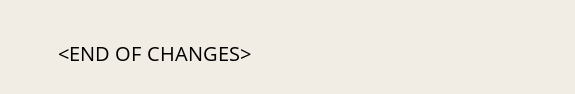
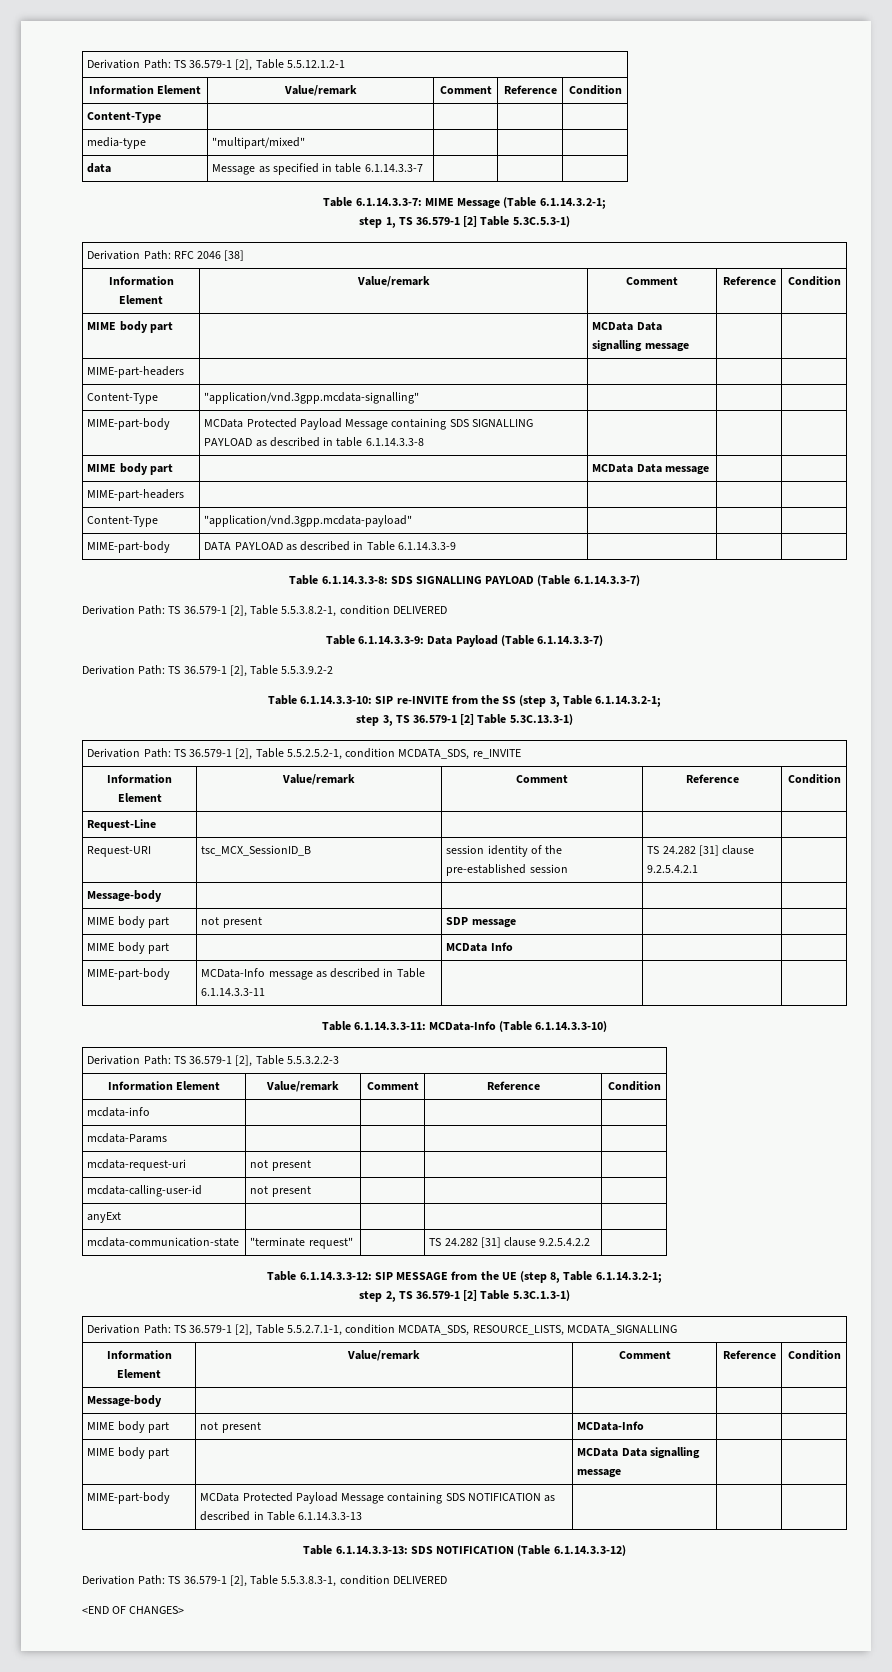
+ Derivation Path: TS 36.579-1 [2], Table 5.5.12.1.2-1
+ Information Element | Value/remark | Comment | Reference | Condition
+ Content-Type | | | |
+ media-type | "multipart/mixed" | | |
+ data | Message as specified in table 6.1.14.3.3-7 | | |
+ Table 6.1.14.3.3-7: MIME Message (Table 6.1.14.3.2-1;
+ step 1, TS 36.579-1 [2] Table 5.3C.5.3-1)
+ Derivation Path: RFC 2046 [38]
+ Information Element | Value/remark | Comment | Reference | Condition
+ MIME body part | | MCData Data signalling message | |
+ MIME-part-headers | | | |
+ Content-Type | "application/vnd.3gpp.mcdata-signalling" | | |
+ MIME-part-body | MCData Protected Payload Message containing SDS SIGNALLING PAYLOAD as described in table 6.1.14.3.3-8 | | |
+ MIME body part | | MCData Data message | |
+ MIME-part-headers | | | |
+ Content-Type | "application/vnd.3gpp.mcdata-payload" | | |
+ MIME-part-body | DATA PAYLOAD as described in Table 6.1.14.3.3-9 | | |
+ Table 6.1.14.3.3-8: SDS SIGNALLING PAYLOAD (Table 6.1.14.3.3-7)
+ Derivation Path: TS 36.579-1 [2], Table 5.5.3.8.2-1, condition DELIVERED
+ Table 6.1.14.3.3-9: Data Payload (Table 6.1.14.3.3-7)
+ Derivation Path: TS 36.579-1 [2], Table 5.5.3.9.2-2
+ Table 6.1.14.3.3-10: SIP re-INVITE from the SS (step 3, Table 6.1.14.3.2-1;
+ step 3, TS 36.579-1 [2] Table 5.3C.13.3-1)
+ Derivation Path: TS 36.579-1 [2], Table 5.5.2.5.2-1, condition MCDATA_SDS, re_INVITE
+ Information Element | Value/remark | Comment | Reference | Condition
+ Request-Line | | | |
+ Request-URI | tsc_MCX_SessionID_B | session identity of the pre-established session | TS 24.282 [31] clause 9.2.5.4.2.1 |
+ Message-body | | | |
+ MIME body part | not present | SDP message | |
+ MIME body part | | MCData Info | |
+ MIME-part-body | MCData-Info message as described in Table 6.1.14.3.3-11 | | |
+ Table 6.1.14.3.3-11: MCData-Info (Table 6.1.14.3.3-10)
+ Derivation Path: TS 36.579-1 [2], Table 5.5.3.2.2-3
+ Information Element | Value/remark | Comment | Reference | Condition
+ mcdata-info | | | |
+ mcdata-Params | | | |
+ mcdata-request-uri | not present | | |
+ mcdata-calling-user-id | not present | | |
+ anyExt | | | |
+ mcdata-communication-state | "terminate request" | | TS 24.282 [31] clause 9.2.5.4.2.2 |
+ Table 6.1.14.3.3-12: SIP MESSAGE from the UE (step 8, Table 6.1.14.3.2-1;
+ step 2, TS 36.579-1 [2] Table 5.3C.1.3-1)
+ Derivation Path: TS 36.579-1 [2], Table 5.5.2.7.1-1, condition MCDATA_SDS, RESOURCE_LISTS, MCDATA_SIGNALLING
+ Information Element | Value/remark | Comment | Reference | Condition
+ Message-body | | | |
+ MIME body part | not present | MCData-Info | |
+ MIME body part | | MCData Data signalling message | |
+ MIME-part-body | MCData Protected Payload Message containing SDS NOTIFICATION as described in Table 6.1.14.3.3-13 | | |
+ Table 6.1.14.3.3-13: SDS NOTIFICATION (Table 6.1.14.3.3-12)
+ Derivation Path: TS 36.579-1 [2], Table 5.5.3.8.3-1, condition DELIVERED

